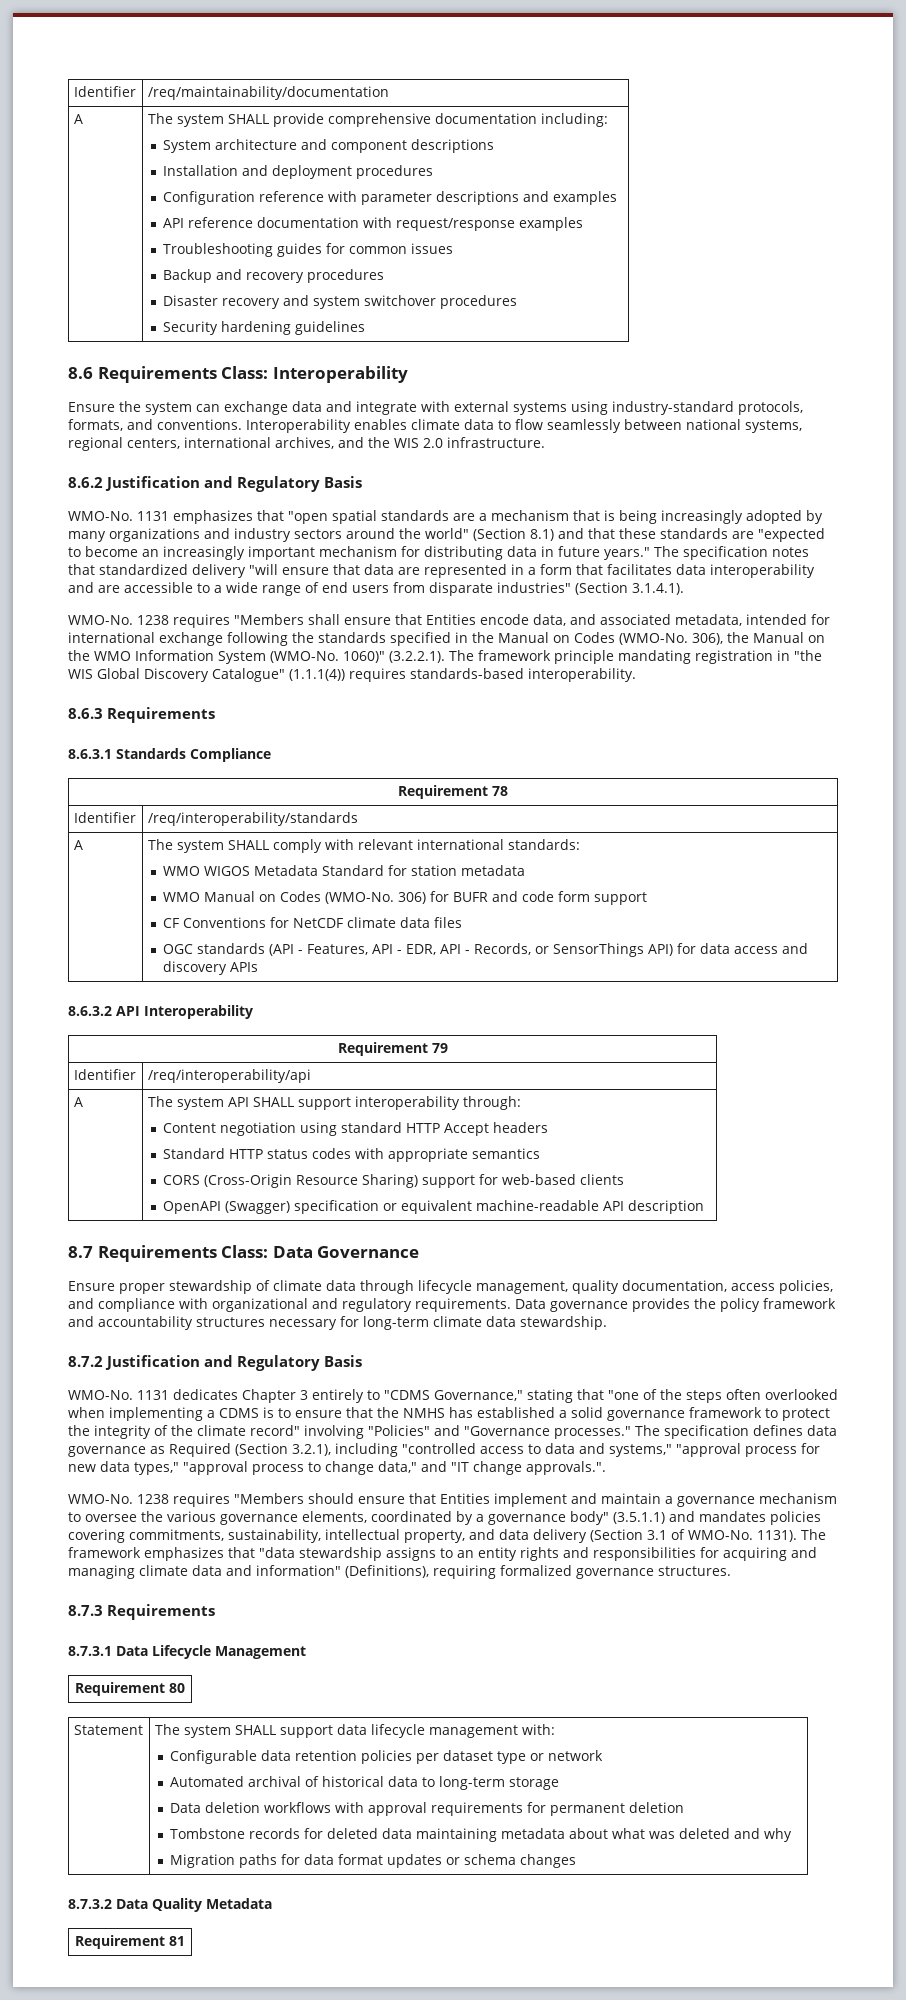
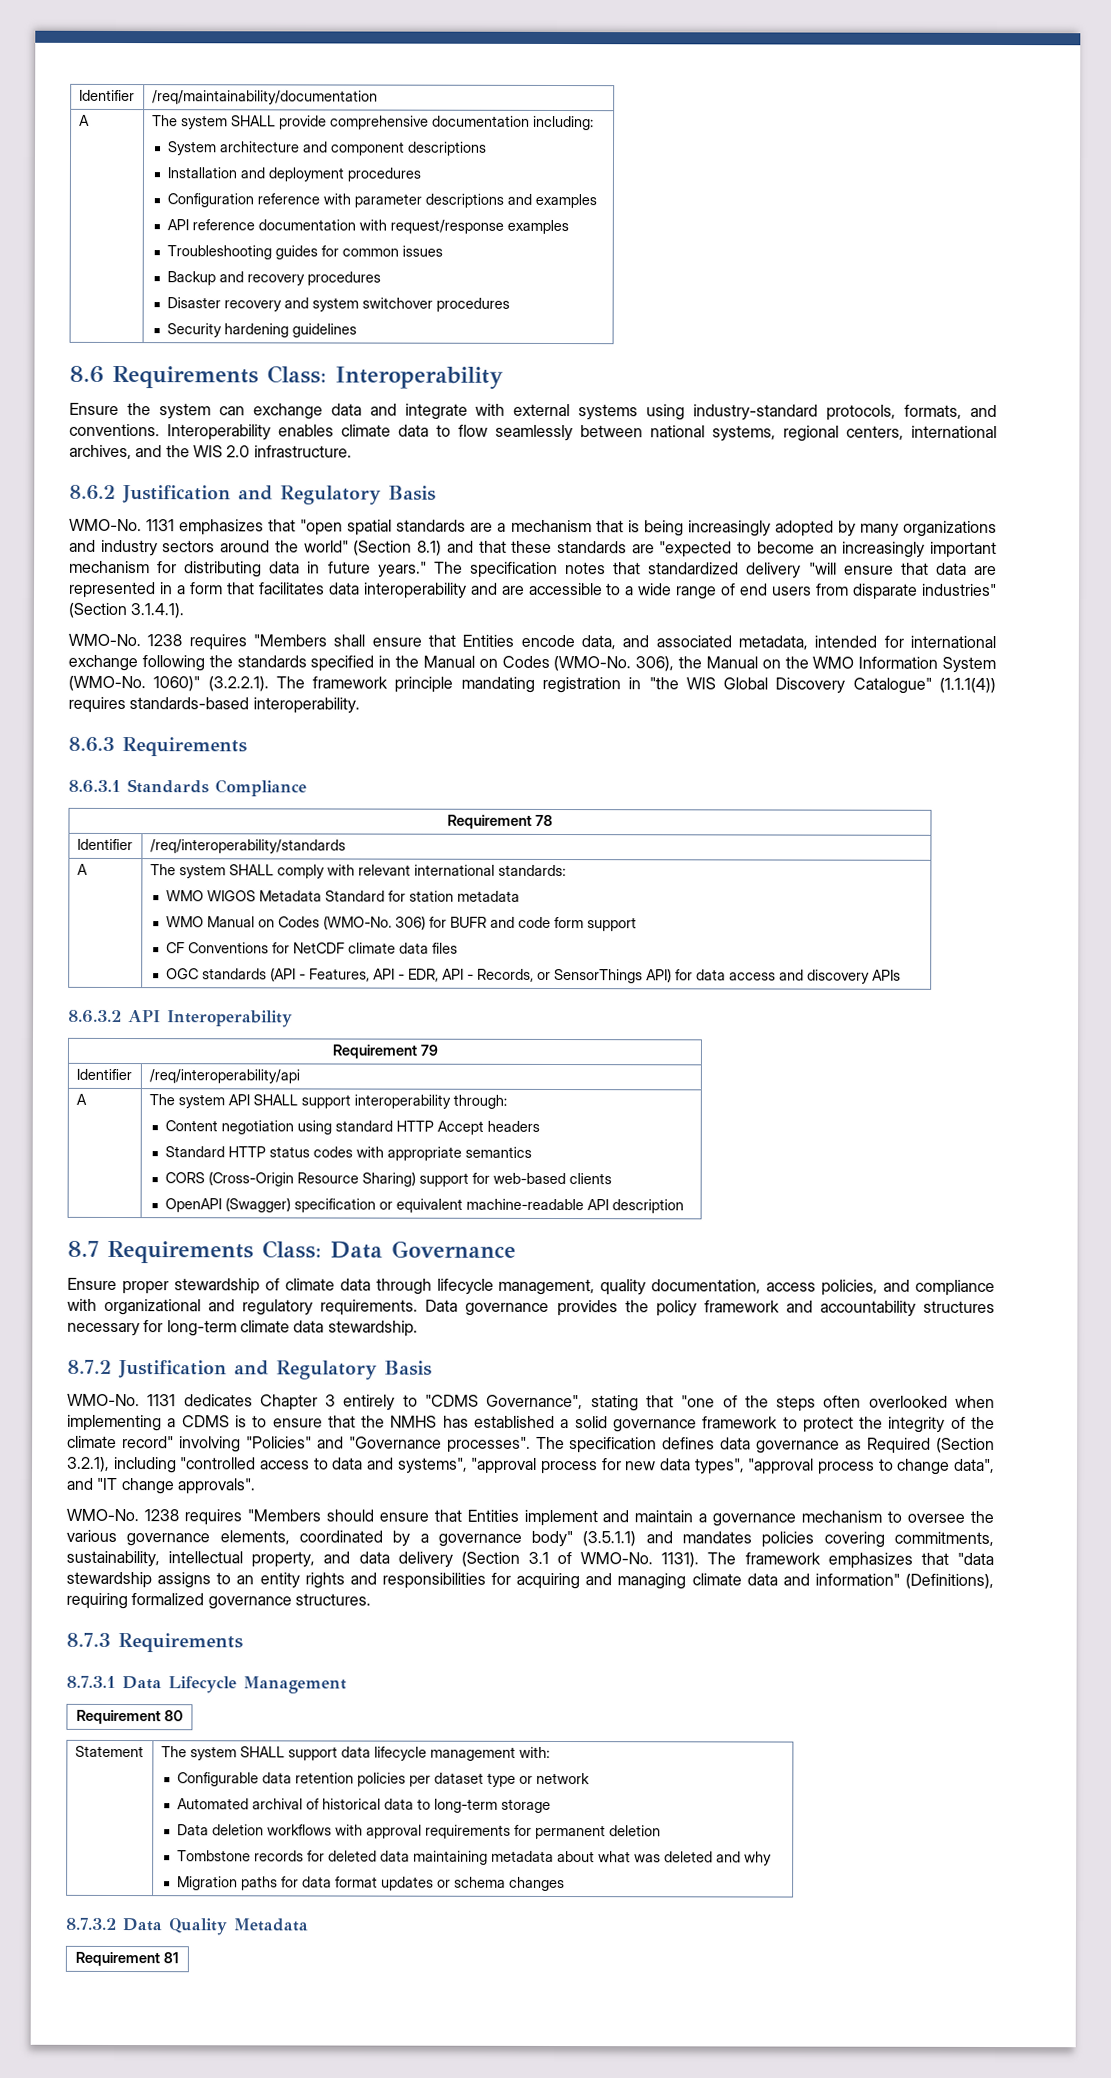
- 1131 dedicates Chapter 3 entirely to "CDMS Governance," stating that "one of the steps often overlooked when implementing a CDMS is to ensure that the NMHS has established a solid governance framework to protect the integrity of the climate record" involving "Policies" and "Governance processes."
+ 1131 dedicates Chapter 3 entirely to "CDMS Governance", stating that "one of the steps often overlooked when implementing a CDMS is to ensure that the NMHS has established a solid governance framework to protect the integrity of the climate record" involving "Policies" and "Governance processes".
- The specification defines data governance as Required (Section 3.2.1), including "controlled access to data and systems," "approval process for new data types," "approval process to change data," and "IT change approvals.".
+ The specification defines data governance as Required (Section 3.2.1), including "controlled access to data and systems", "approval process for new data types", "approval process to change data", and "IT change approvals".

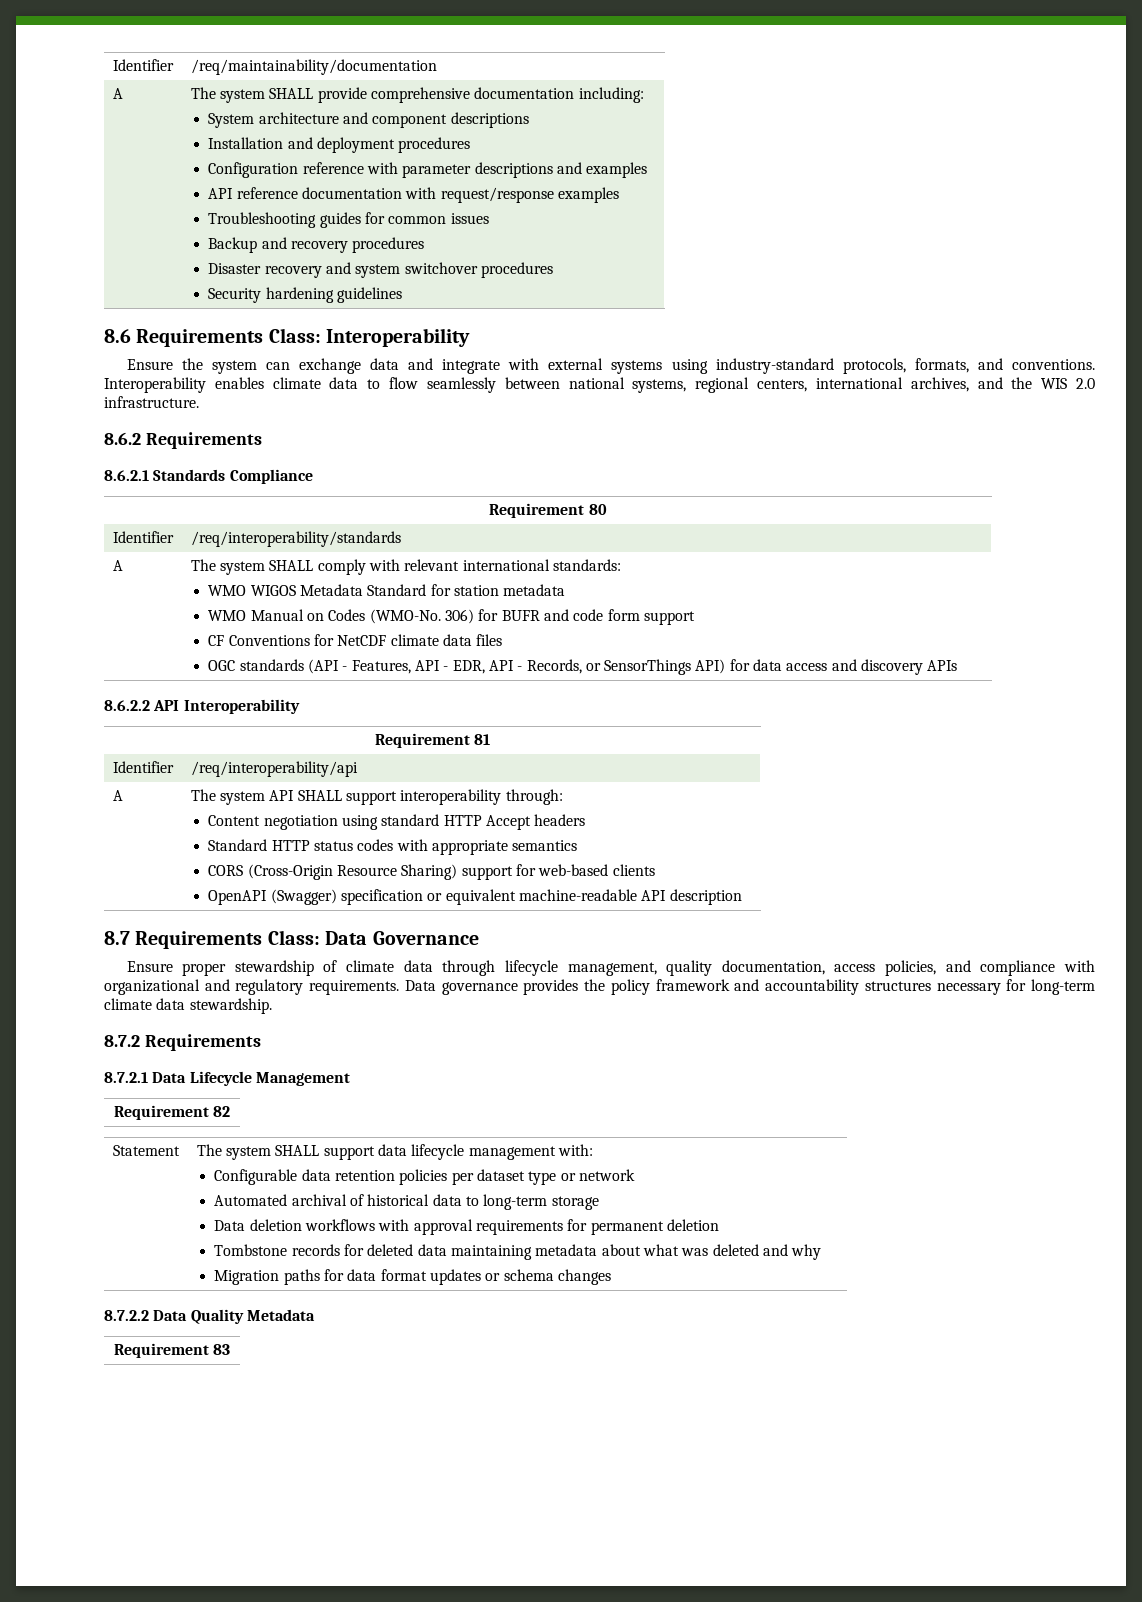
- 8.6.2 Justification and Regulatory Basis
- WMO-No. 1131 emphasizes that "open spatial standards are a mechanism that is being increasingly adopted by many organizations and industry sectors around the world" (Section 8.1) and that these standards are "expected to become an increasingly important mechanism for distributing data in future years." The specification notes that standardized delivery "will ensure that data are represented in a form that facilitates data interoperability and are accessible to a wide range of end users from disparate industries" (Section 3.1.4.1).
- WMO-No. 1238 requires "Members shall ensure that Entities encode data, and associated metadata, intended for international exchange following the standards specified in the Manual on Codes (WMO-No. 306), the Manual on the WMO Information System (WMO-No. 1060)" (3.2.2.1). The framework principle mandating registration in "the WIS Global Discovery Catalogue" (1.1.1(4)) requires standards-based interoperability.
- 8.6.3 Requirements
- 8.6.3.1 Standards Compliance
+ 8.6.2 Requirements
+ 8.6.2.1 Standards Compliance
- Requirement 78
+ Requirement 80
- 8.6.3.2 API Interoperability
+ 8.6.2.2 API Interoperability
- Requirement 79
+ Requirement 81
- 8.7.2 Justification and Regulatory Basis
- WMO-No. 1131 dedicates Chapter 3 entirely to "CDMS Governance", stating that "one of the steps often overlooked when implementing a CDMS is to ensure that the NMHS has established a solid governance framework to protect the integrity of the climate record" involving "Policies" and "Governance processes". The specification defines data governance as Required (Section 3.2.1), including "controlled access to data and systems", "approval process for new data types", "approval process to change data", and "IT change approvals".
- WMO-No. 1238 requires "Members should ensure that Entities implement and maintain a governance mechanism to oversee the various governance elements, coordinated by a governance body" (3.5.1.1) and mandates policies covering commitments, sustainability, intellectual property, and data delivery (Section 3.1 of WMO-No. 1131). The framework emphasizes that "data stewardship assigns to an entity rights and responsibilities for acquiring and managing climate data and information" (Definitions), requiring formalized governance structures.
- 8.7.3 Requirements
- 8.7.3.1 Data Lifecycle Management
+ 8.7.2 Requirements
+ 8.7.2.1 Data Lifecycle Management
- Requirement 80
+ Requirement 82
- 8.7.3.2 Data Quality Metadata
+ 8.7.2.2 Data Quality Metadata
- Requirement 81
+ Requirement 83

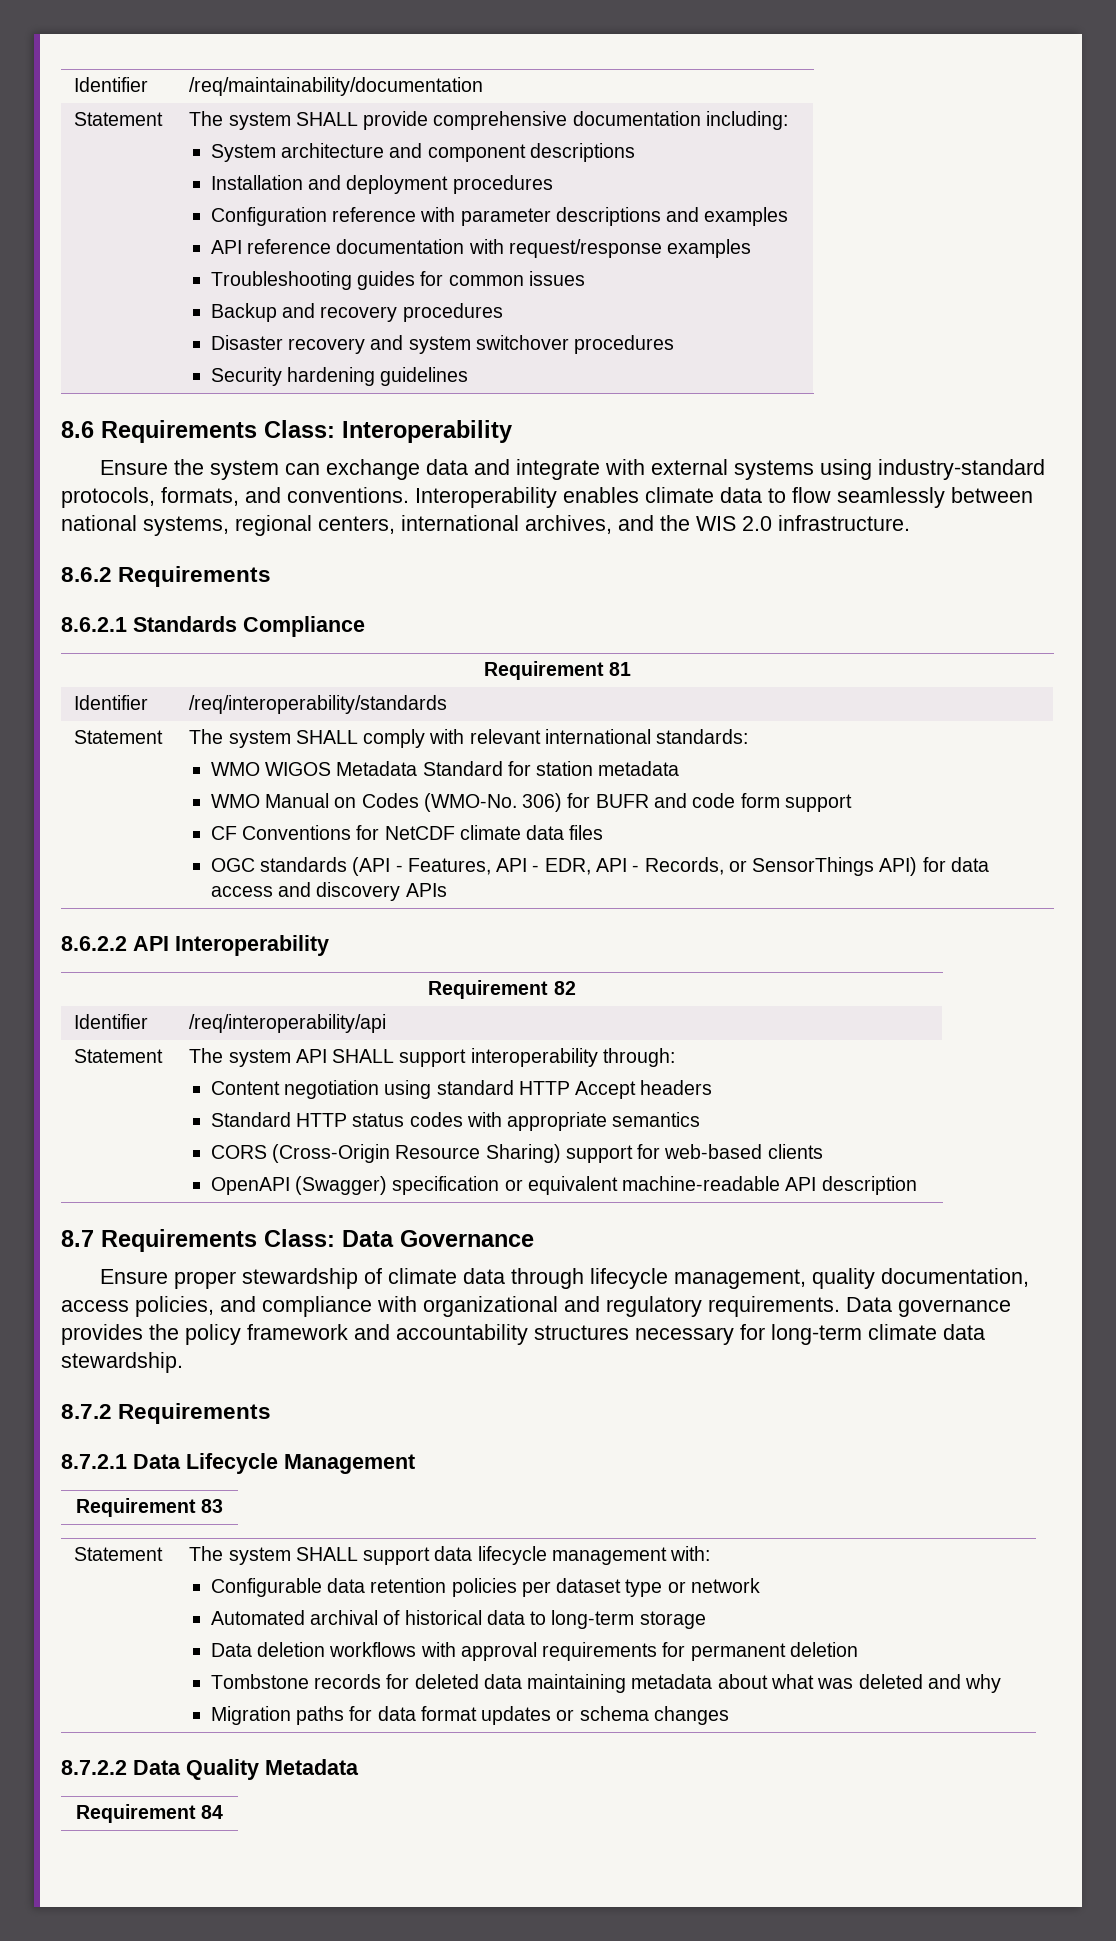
  Identifier | /req/maintainability/documentation
- A
+ Statement
- Requirement 80
+ Requirement 81
  Identifier | /req/interoperability/standards
- A
+ Statement
- Requirement 81
+ Requirement 82
- A | The system API SHALL support interoperability through:
+ Statement | The system API SHALL support interoperability through:
- Requirement 82
+ Requirement 83
- Requirement 83
+ Requirement 84

